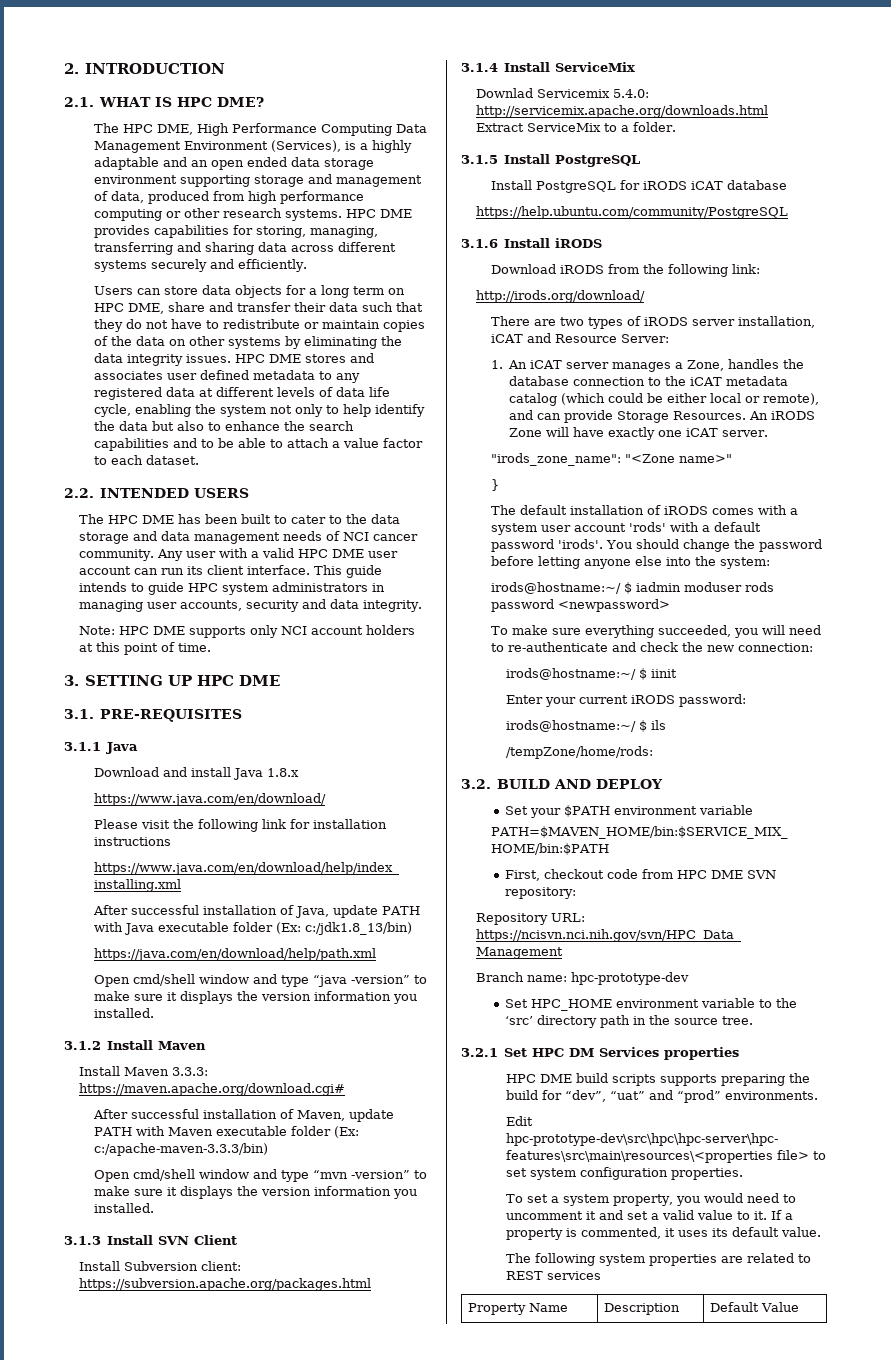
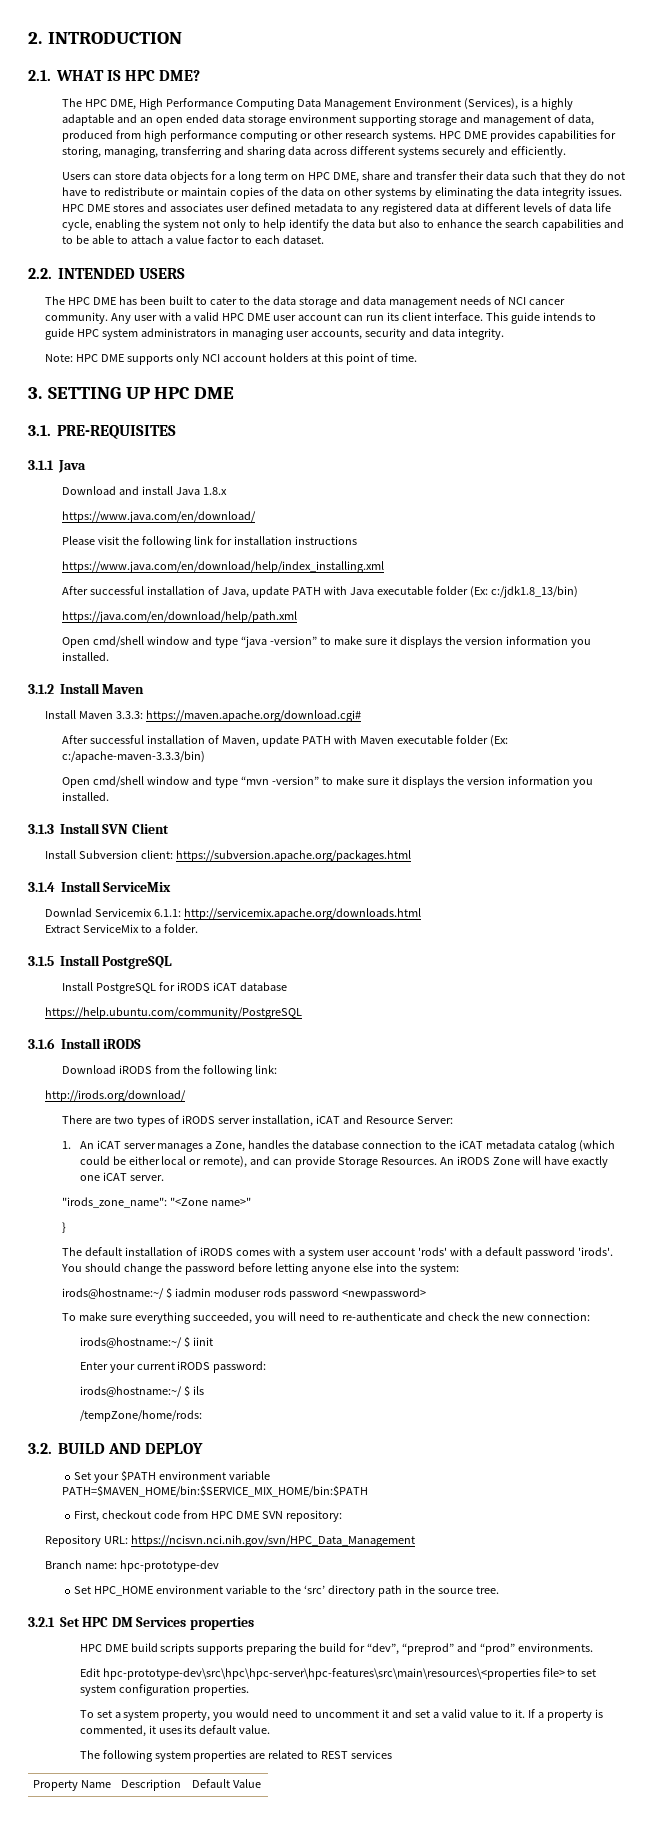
- Downlad Servicemix 5.4.0: http://servicemix.apache.org/downloads.html
+ Downlad Servicemix 6.1.1: http://servicemix.apache.org/downloads.html
- HPC DME build scripts supports preparing the build for “dev”, “uat” and “prod” environments.
+ HPC DME build scripts supports preparing the build for “dev”, “preprod” and “prod” environments.

